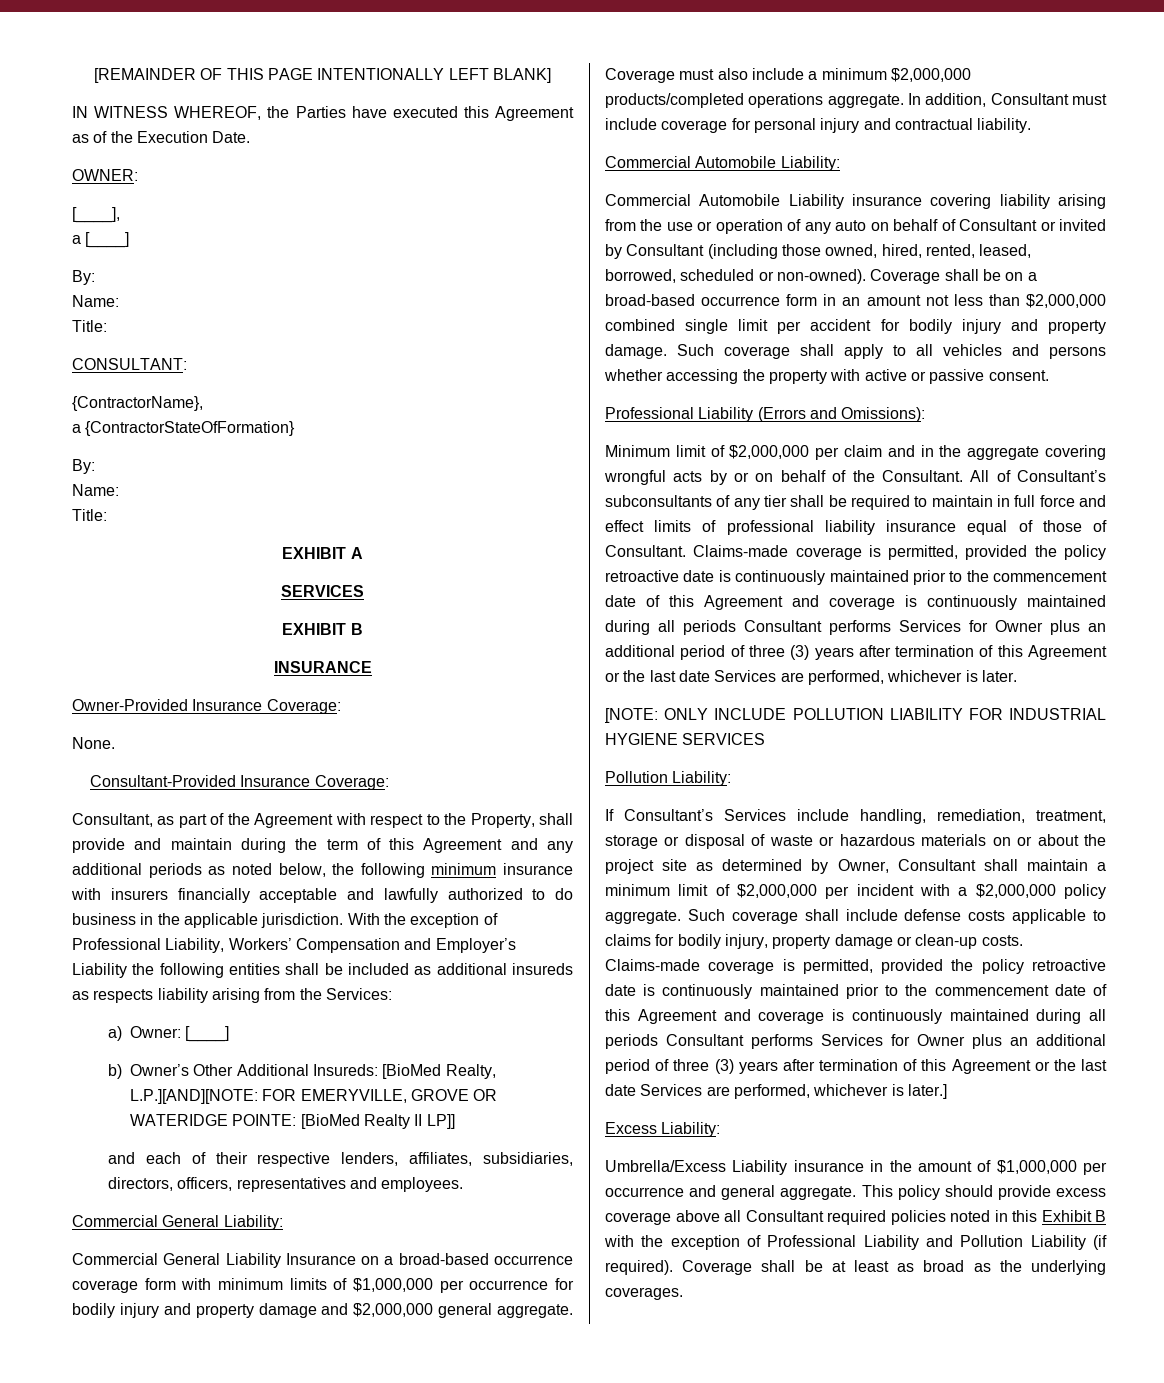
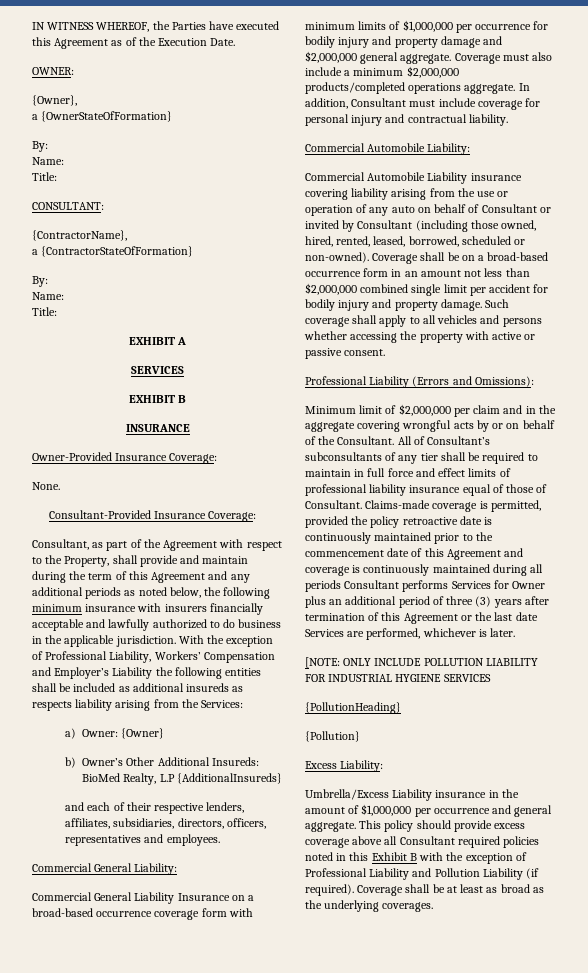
- [REMAINDER OF THIS PAGE INTENTIONALLY LEFT BLANK]
- [____],
- a [____]
+ {Owner},
+ a {OwnerStateOfFormation}
- a) Owner: [____]
+ a) Owner: {Owner}
- b) Owner’s Other Additional Insureds: [BioMed Realty, L.P.][AND][NOTE: FOR EMERYVILLE, GROVE OR WATERIDGE POINTE: [BioMed Realty II LP]]
+ b) Owner’s Other Additional Insureds: BioMed Realty, L.P {AdditionalInsureds}
- Pollution Liability:
- If Consultant’s Services include handling, remediation, treatment, storage or disposal of waste or hazardous materials on or about the project site as determined by Owner, Consultant shall maintain a minimum limit of $2,000,000 per incident with a $2,000,000 policy aggregate. Such coverage shall include defense costs applicable to claims for bodily injury, property damage or clean-up costs. Claims-made coverage is permitted, provided the policy retroactive date is continuously maintained prior to the commencement date of this Agreement and coverage is continuously maintained during all periods Consultant performs Services for Owner plus an additional period of three (3) years after termination of this Agreement or the last date Services are performed, whichever is later.]
+ {PollutionHeading}
+ {Pollution}

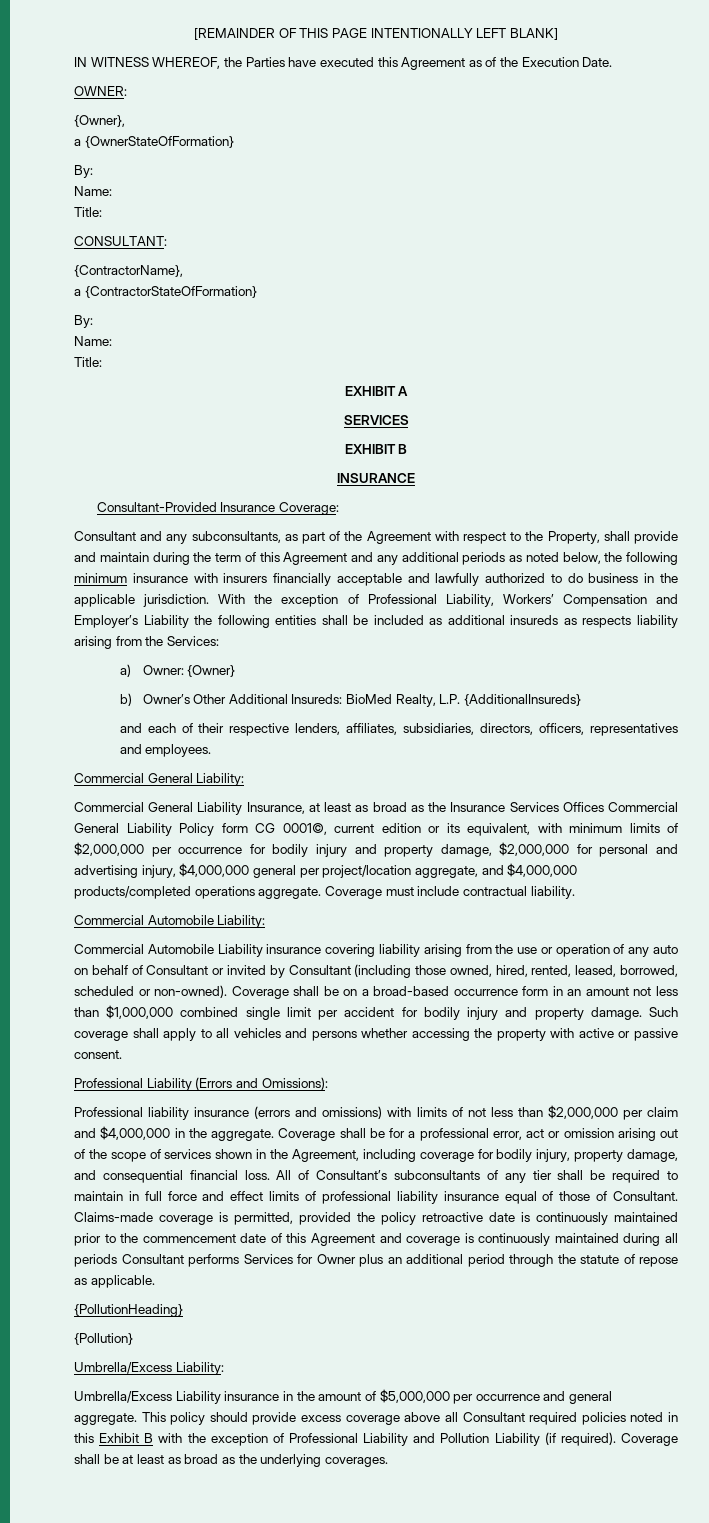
+ [REMAINDER OF THIS PAGE INTENTIONALLY LEFT BLANK]
- Owner-Provided Insurance Coverage:
- None.
- Consultant, as part of the Agreement with respect to the Property, shall provide and maintain during the term of this Agreement and any additional periods as noted below, the following minimum insurance with insurers financially acceptable and lawfully authorized to do business in the applicable jurisdiction.
+ Consultant and any subconsultants, as part of the Agreement with respect to the Property, shall provide and maintain during the term of this Agreement and any additional periods as noted below, the following minimum insurance with insurers financially acceptable and lawfully authorized to do business in the applicable jurisdiction.
- b) Owner’s Other Additional Insureds: BioMed Realty, L.P {AdditionalInsureds}
+ b) Owner’s Other Additional Insureds: BioMed Realty, L.P. {AdditionalInsureds}
- Commercial General Liability Insurance on a broad-based occurrence coverage form with minimum limits of $1,000,000 per occurrence for bodily injury and property damage and $2,000,000 general aggregate. Coverage must also include a minimum $2,000,000 products/completed operations aggregate. In addition, Consultant must include coverage for personal injury and contractual liability.
+ Commercial General Liability Insurance, at least as broad as the Insurance Services Offices Commercial General Liability Policy form CG 0001©, current edition or its equivalent, with minimum limits of $2,000,000 per occurrence for bodily injury and property damage, $2,000,000 for personal and advertising injury, $4,000,000 general per project/location aggregate, and $4,000,000 products/completed operations aggregate. Coverage must include contractual liability.
- Coverage shall be on a broad-based occurrence form in an amount not less than $2,000,000 combined single limit per accident for bodily injury and property damage.
+ Coverage shall be on a broad-based occurrence form in an amount not less than $1,000,000 combined single limit per accident for bodily injury and property damage.
- Minimum limit of $2,000,000 per claim and in the aggregate covering wrongful acts by or on behalf of the Consultant.
+ Professional liability insurance (errors and omissions) with limits of not less than $2,000,000 per claim and $4,000,000 in the aggregate. Coverage shall be for a professional error, act or omission arising out of the scope of services shown in the Agreement, including coverage for bodily injury, property damage, and consequential financial loss.
- Claims-made coverage is permitted, provided the policy retroactive date is continuously maintained prior to the commencement date of this Agreement and coverage is continuously maintained during all periods Consultant performs Services for Owner plus an additional period of three (3) years after termination of this Agreement or the last date Services are performed, whichever is later.
- [NOTE: ONLY INCLUDE POLLUTION LIABILITY FOR INDUSTRIAL HYGIENE SERVICES
+ Claims-made coverage is permitted, provided the policy retroactive date is continuously maintained prior to the commencement date of this Agreement and coverage is continuously maintained during all periods Consultant performs Services for Owner plus an additional period through the statute of repose as applicable.
- Excess Liability:
+ Umbrella/Excess Liability:
- Umbrella/Excess Liability insurance in the amount of $1,000,000 per occurrence and general aggregate.
+ Umbrella/Excess Liability insurance in the amount of $5,000,000 per occurrence and general aggregate.

